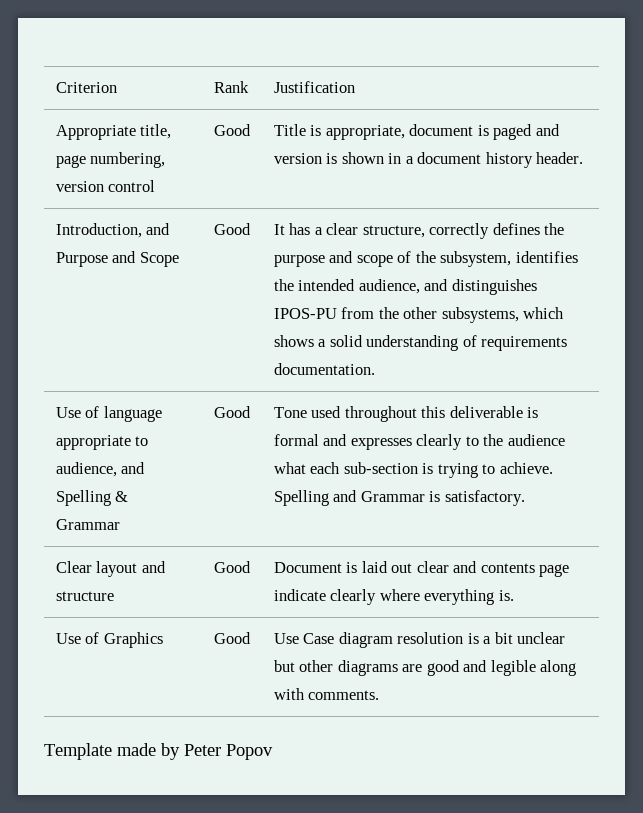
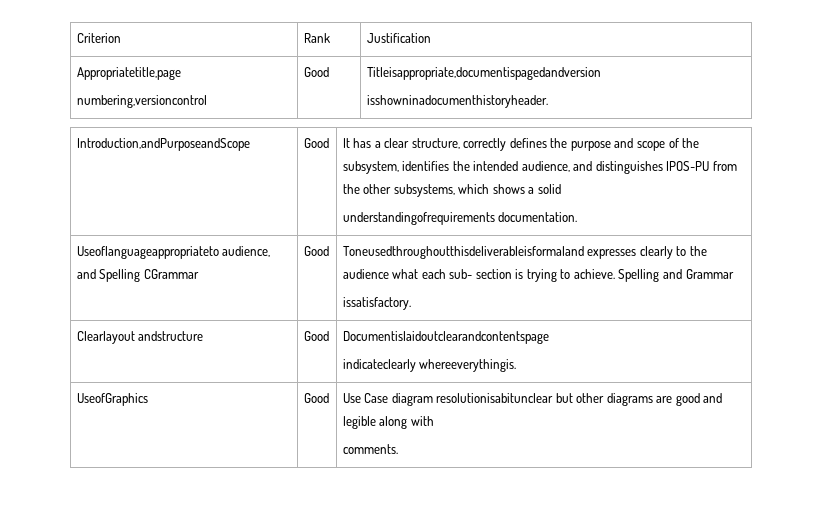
- Appropriate title, page numbering, version control | Good | Title is appropriate, document is paged and version is shown in a document history header.
- Introduction, and Purpose and Scope | Good | It has a clear structure, correctly defines the purpose and scope of the subsystem, identifies the intended audience, and distinguishes IPOS-PU from the other subsystems, which shows a solid understanding of requirements documentation.
- Use of language appropriate to audience, and Spelling & Grammar | Good | Tone used throughout this deliverable is formal and expresses clearly to the audience what each sub-section is trying to achieve. Spelling and Grammar is satisfactory.
- Clear layout and structure | Good | Document is laid out clear and contents page indicate clearly where everything is.
- Use of Graphics | Good | Use Case diagram resolution is a bit unclear but other diagrams are good and legible along with comments.
+ Appropriatetitle,page
+ numbering,versioncontrol | Good | Titleisappropriate,documentispagedandversion
+ isshowninadocumenthistoryheader.
+ Introduction,andPurposeandScope | Good | It has a clear structure, correctly defines the purpose and scope of the subsystem, identifies the intended audience, and distinguishes IPOS-PU from the other subsystems, which shows a solid
+ understandingofrequirements documentation.
+ Useoflanguageappropriateto audience, and Spelling CGrammar | Good | Toneusedthroughoutthisdeliverableisformaland expresses clearly to the audience what each sub- section is trying to achieve. Spelling and Grammar
+ issatisfactory.
+ Clearlayout andstructure | Good | Documentislaidoutclearandcontentspage
+ indicateclearly whereeverythingis.
+ UseofGraphics | Good | Use Case diagram resolutionisabitunclear but other diagrams are good and legible along with
+ comments.
- Template made by Peter Popov

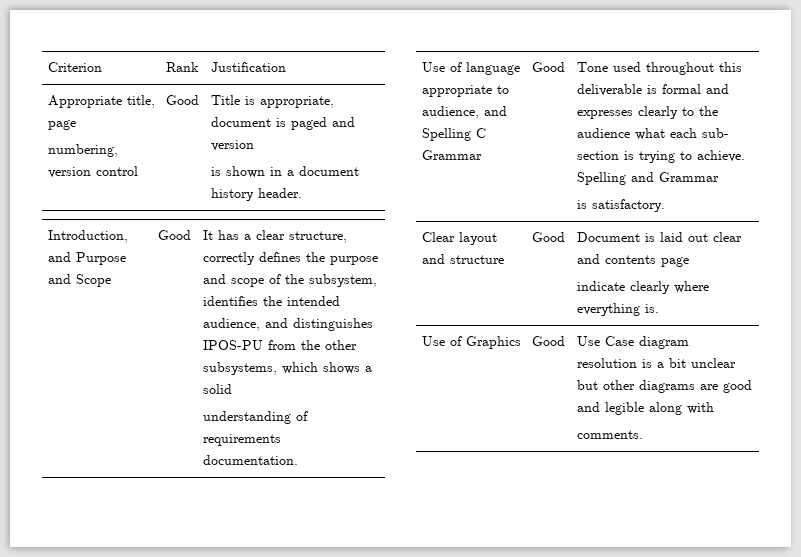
- Appropriatetitle,page
- numbering,versioncontrol | Good | Titleisappropriate,documentispagedandversion
- isshowninadocumenthistoryheader.
- Introduction,andPurposeandScope | Good | It has a clear structure, correctly defines the purpose and scope of the subsystem, identifies the intended audience, and distinguishes IPOS-PU from the other subsystems, which shows a solid
- understandingofrequirements documentation.
- Useoflanguageappropriateto audience, and Spelling CGrammar | Good | Toneusedthroughoutthisdeliverableisformaland expresses clearly to the audience what each sub- section is trying to achieve. Spelling and Grammar
- issatisfactory.
- Clearlayout andstructure | Good | Documentislaidoutclearandcontentspage
- indicateclearly whereeverythingis.
- UseofGraphics | Good | Use Case diagram resolutionisabitunclear but other diagrams are good and legible along with
+ Appropriate title, page
+ numbering, version control | Good | Title is appropriate, document is paged and version
+ is shown in a document history header.
+ Introduction, and Purpose and Scope | Good | It has a clear structure, correctly defines the purpose and scope of the subsystem, identifies the intended audience, and distinguishes IPOS-PU from the other subsystems, which shows a solid
+ understanding of requirements documentation.
+ Use of language appropriate to audience, and Spelling C Grammar | Good | Tone used throughout this deliverable is formal and expresses clearly to the audience what each sub- section is trying to achieve. Spelling and Grammar
+ is satisfactory.
+ Clear layout and structure | Good | Document is laid out clear and contents page
+ indicate clearly where everything is.
+ Use of Graphics | Good | Use Case diagram resolution is a bit unclear but other diagrams are good and legible along with

